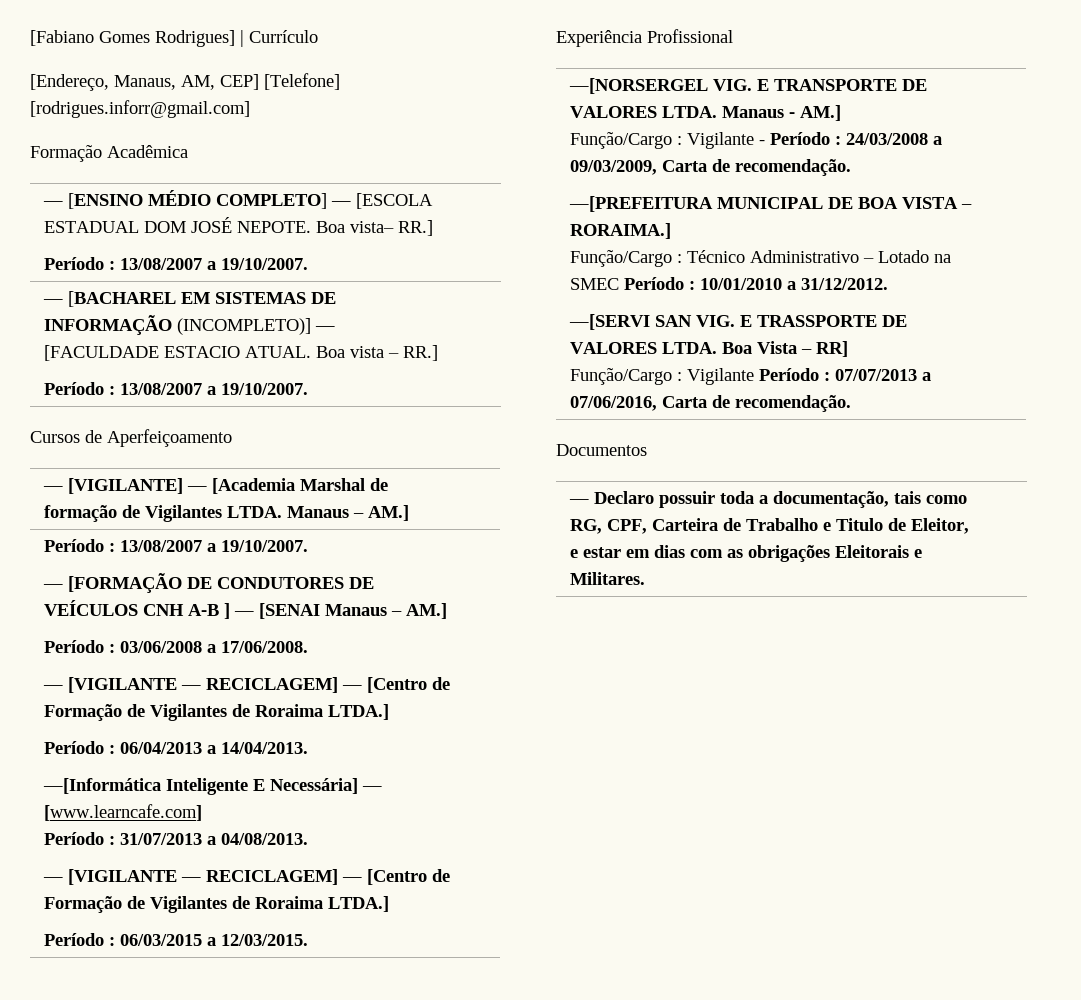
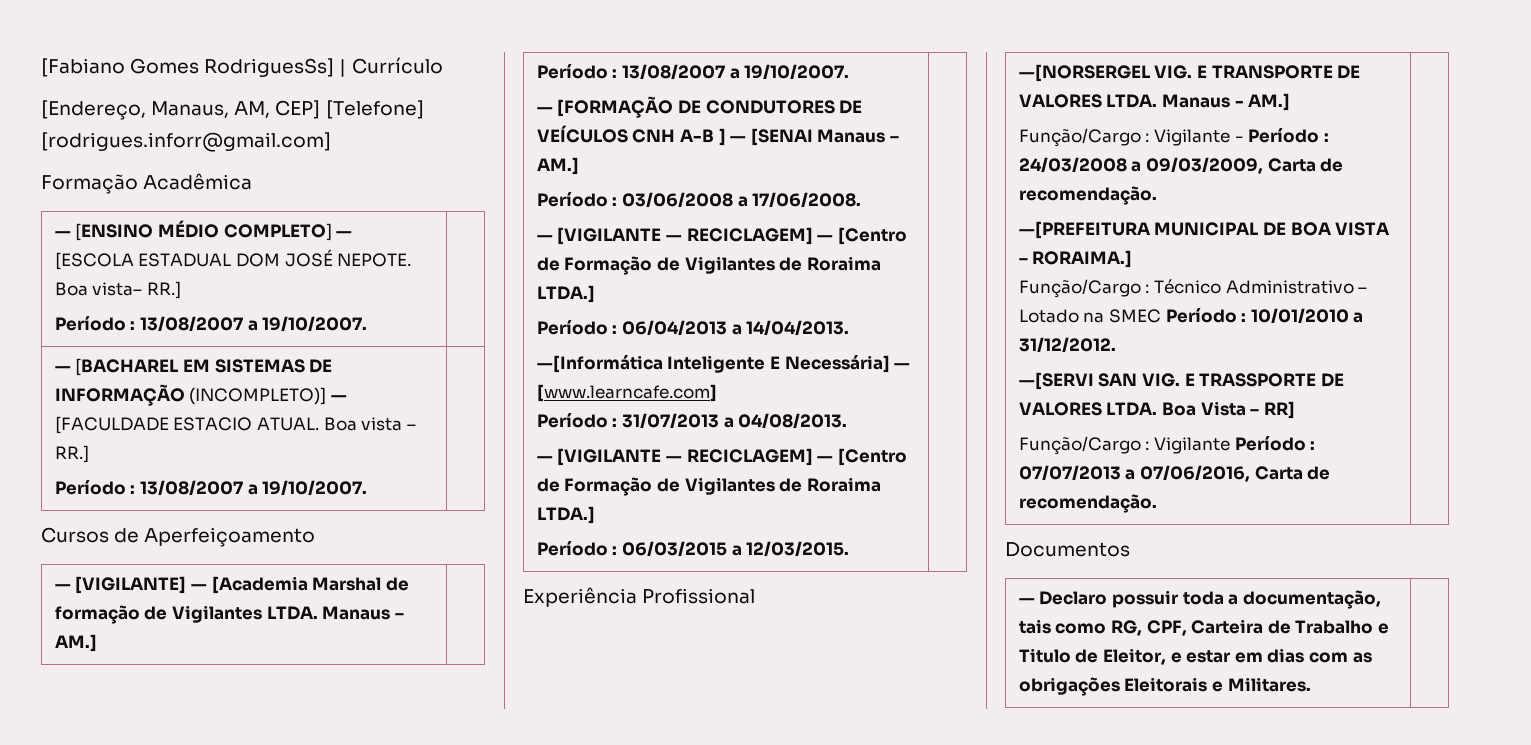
- [Fabiano Gomes Rodrigues] | Currículo
+ [Fabiano Gomes RodriguesSs] | Currículo

